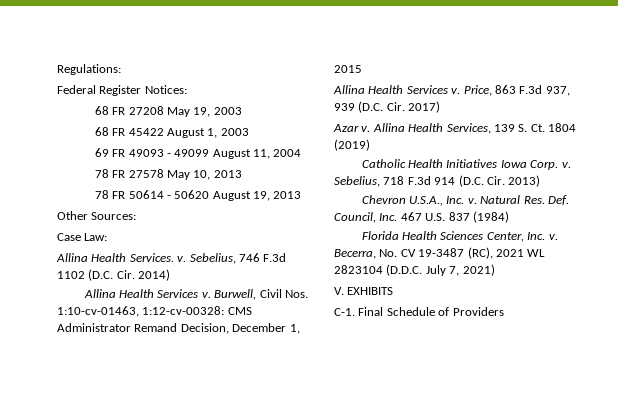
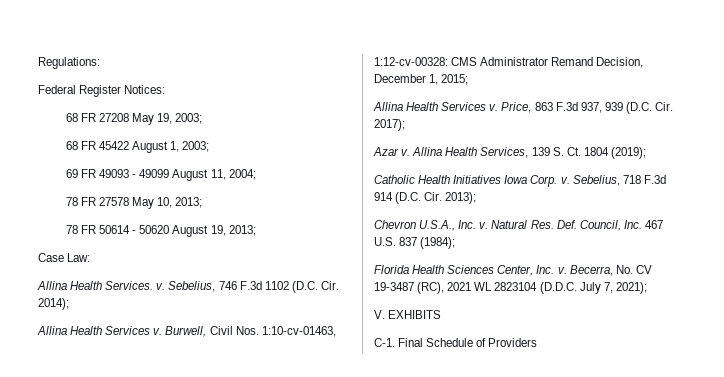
- 68 FR 27208 May 19, 2003
+ 68 FR 27208 May 19, 2003;
- 68 FR 45422 August 1, 2003
+ 68 FR 45422 August 1, 2003;
- 69 FR 49093 - 49099 August 11, 2004
+ 69 FR 49093 - 49099 August 11, 2004;
- 78 FR 27578 May 10, 2013
+ 78 FR 27578 May 10, 2013;
- 78 FR 50614 - 50620 August 19, 2013
- Other Sources:
+ 78 FR 50614 - 50620 August 19, 2013;
- Sebelius, 746 F.3d 1102 (D.C. Cir. 2014)
+ Sebelius, 746 F.3d 1102 (D.C. Cir. 2014);
- Burwell, Civil Nos. 1:10-cv-01463, 1:12-cv-00328: CMS Administrator Remand Decision, December 1, 2015
+ Burwell, Civil Nos. 1:10-cv-01463, 1:12-cv-00328: CMS Administrator Remand Decision, December 1, 2015;
- Price, 863 F.3d 937, 939 (D.C. Cir. 2017)
+ Price, 863 F.3d 937, 939 (D.C. Cir. 2017);
- Allina Health Services, 139 S. Ct. 1804 (2019)
+ Allina Health Services, 139 S. Ct. 1804 (2019);
- Sebelius, 718 F.3d 914 (D.C. Cir. 2013)
+ Sebelius, 718 F.3d 914 (D.C. Cir. 2013);
- Natural Res. Def. Council, Inc. 467 U.S. 837 (1984)
+ Natural Res. Def. Council, Inc. 467 U.S. 837 (1984);
- Becerra, No. CV 19-3487 (RC), 2021 WL 2823104 (D.D.C. July 7, 2021)
+ Becerra, No. CV 19-3487 (RC), 2021 WL 2823104 (D.D.C. July 7, 2021);

